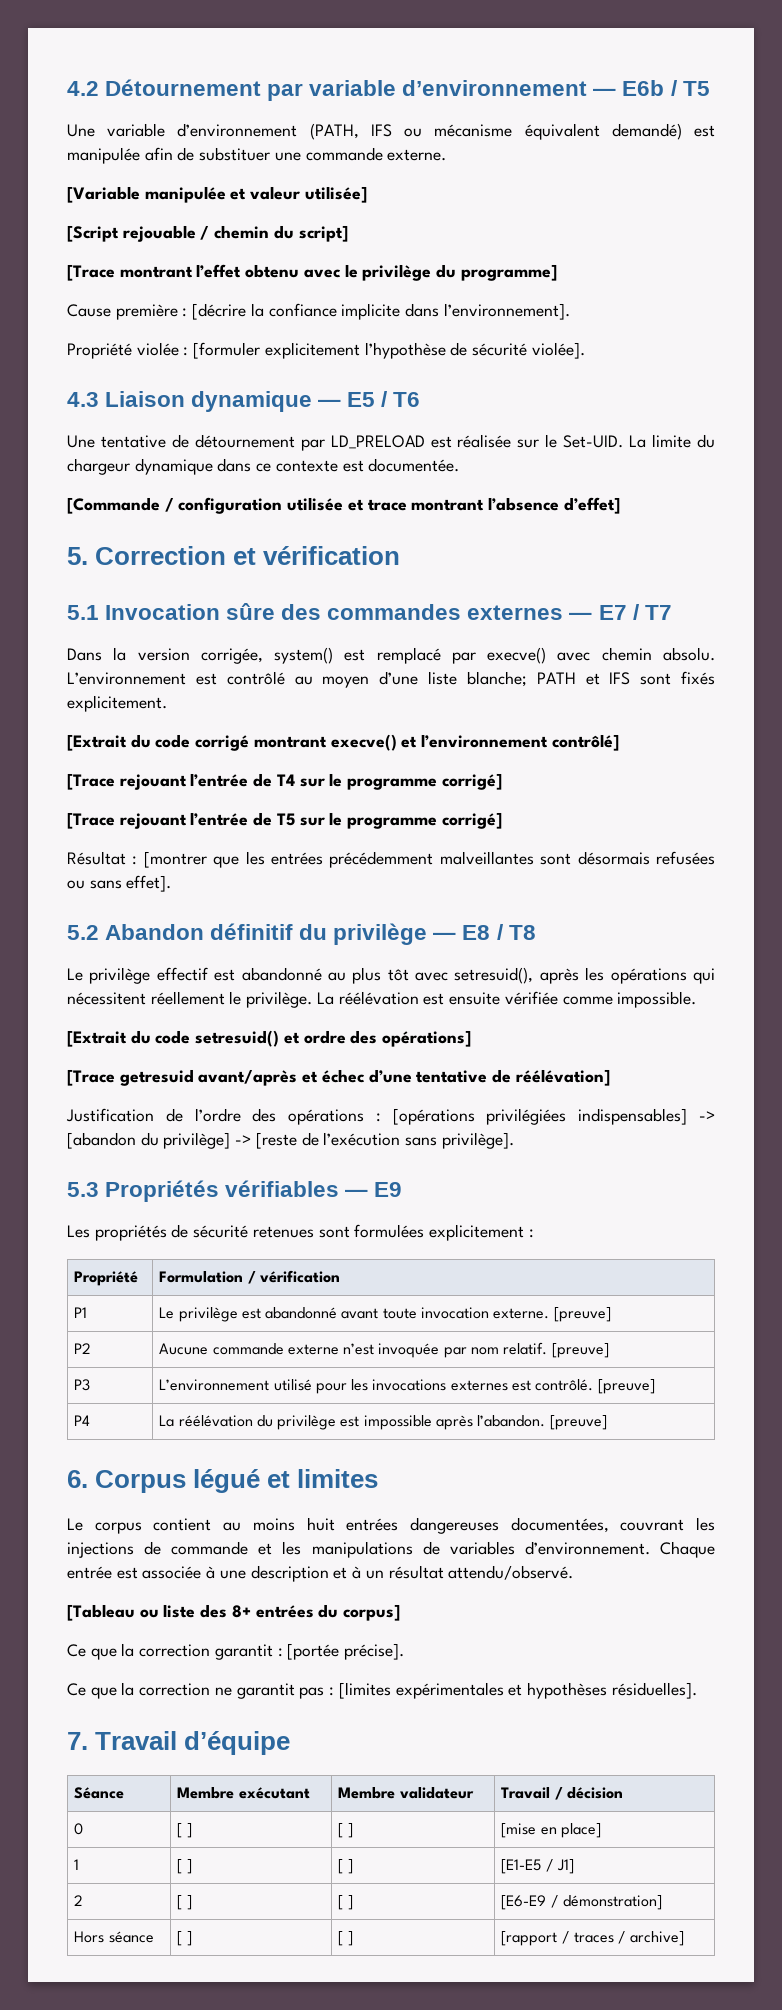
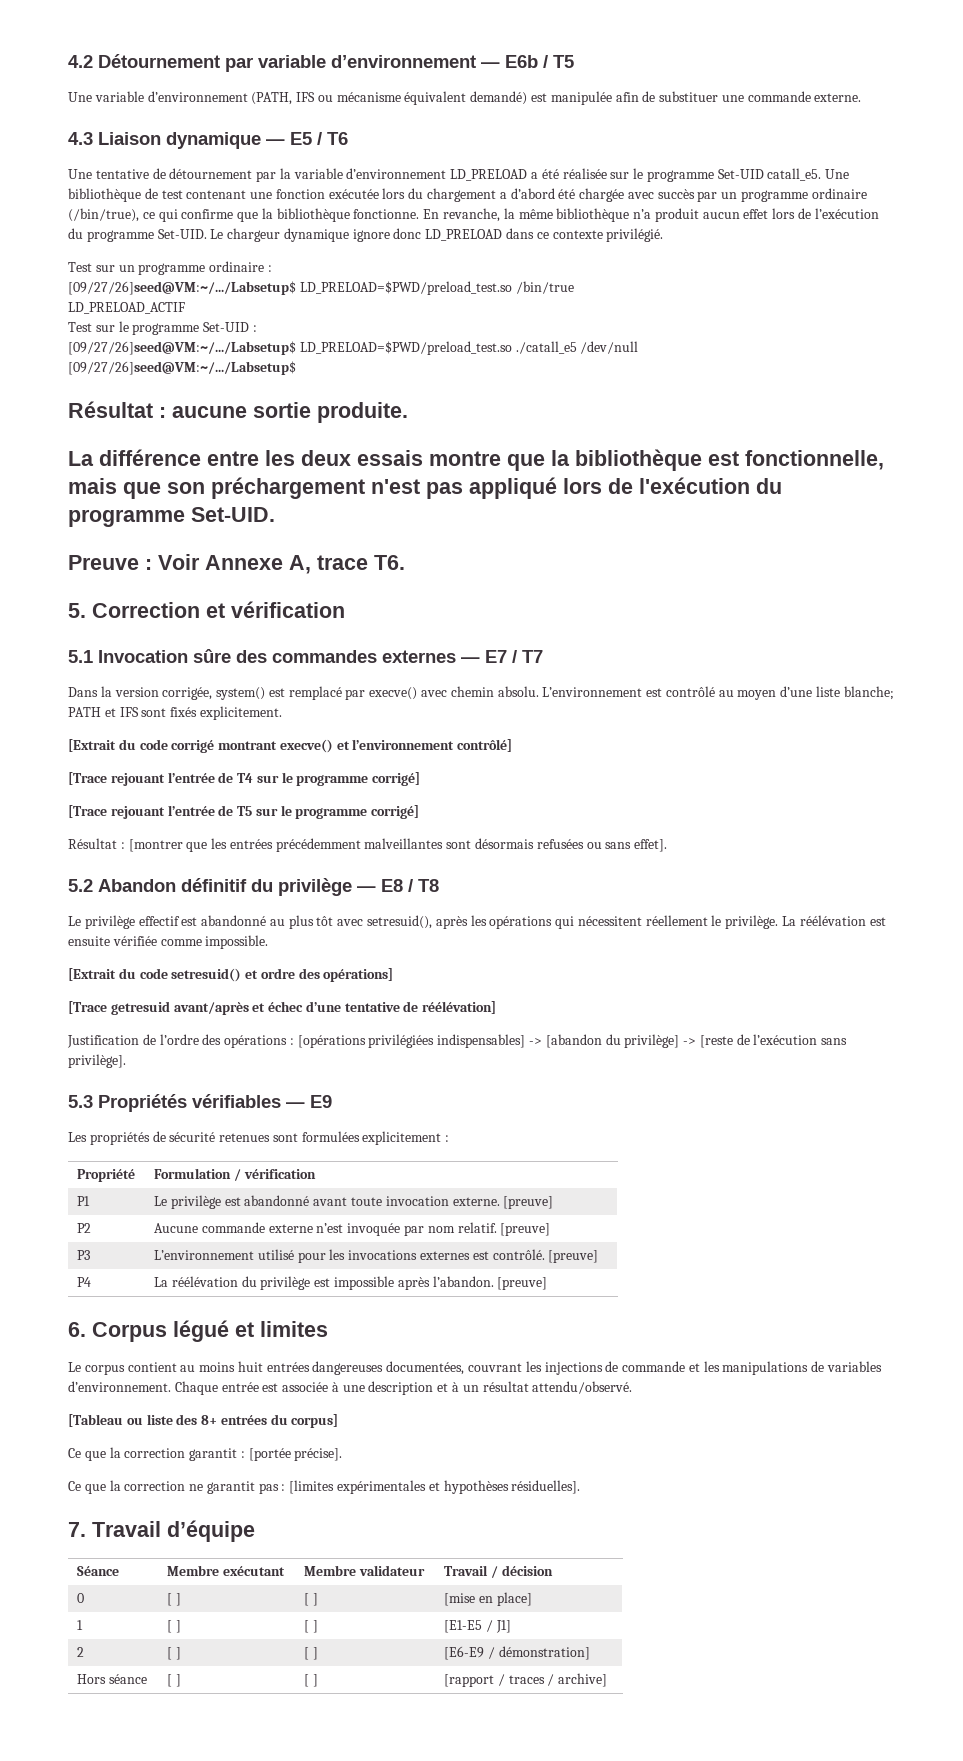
- [Variable manipulée et valeur utilisée]
- [Script rejouable / chemin du script]
- [Trace montrant l’effet obtenu avec le privilège du programme]
- Cause première : [décrire la confiance implicite dans l’environnement].
- Propriété violée : [formuler explicitement l’hypothèse de sécurité violée].
- Une tentative de détournement par LD_PRELOAD est réalisée sur le Set-UID. La limite du chargeur dynamique dans ce contexte est documentée.
- [Commande / configuration utilisée et trace montrant l’absence d’effet]
+ Une tentative de détournement par la variable d’environnement LD_PRELOAD a été réalisée sur le programme Set-UID catall_e5. Une bibliothèque de test contenant une fonction exécutée lors du chargement a d’abord été chargée avec succès par un programme ordinaire (/bin/true), ce qui confirme que la bibliothèque fonctionne. En revanche, la même bibliothèque n’a produit aucun effet lors de l’exécution du programme Set-UID. Le chargeur dynamique ignore donc LD_PRELOAD dans ce contexte privilégié.
+ Test sur un programme ordinaire :
+ [09/27/26]seed@VM:~/.../Labsetup$ LD_PRELOAD=$PWD/preload_test.so /bin/true
+ LD_PRELOAD_ACTIF
+ Test sur le programme Set-UID :
+ [09/27/26]seed@VM:~/.../Labsetup$ LD_PRELOAD=$PWD/preload_test.so ./catall_e5 /dev/null
+ [09/27/26]seed@VM:~/.../Labsetup$
+ Résultat : aucune sortie produite.
+ La différence entre les deux essais montre que la bibliothèque est fonctionnelle, mais que son préchargement n'est pas appliqué lors de l'exécution du programme Set-UID.
+ Preuve : Voir Annexe A, trace T6.

